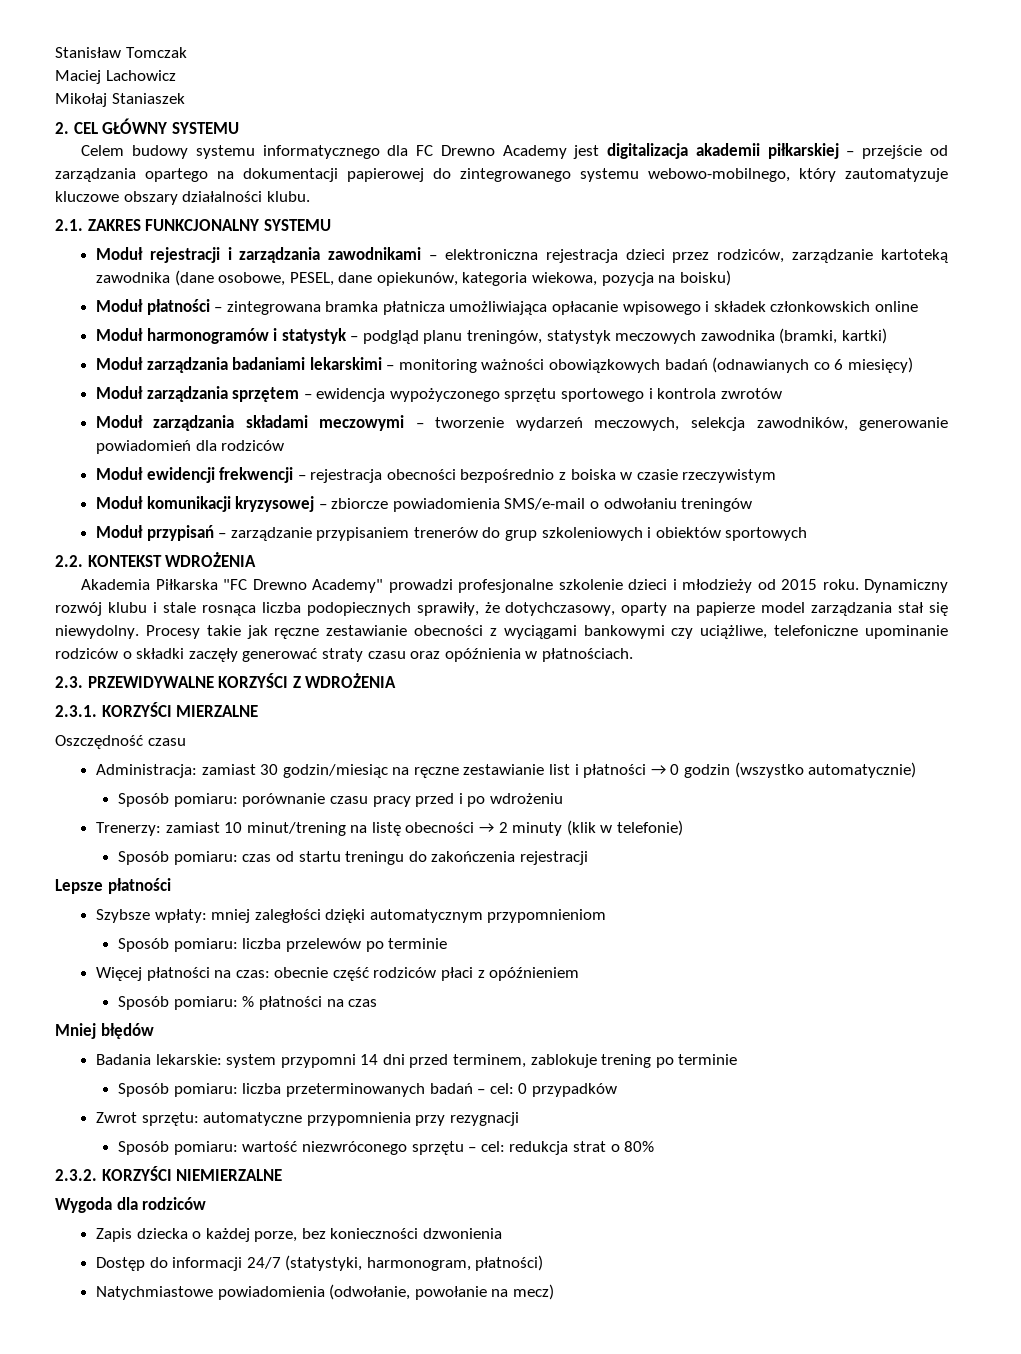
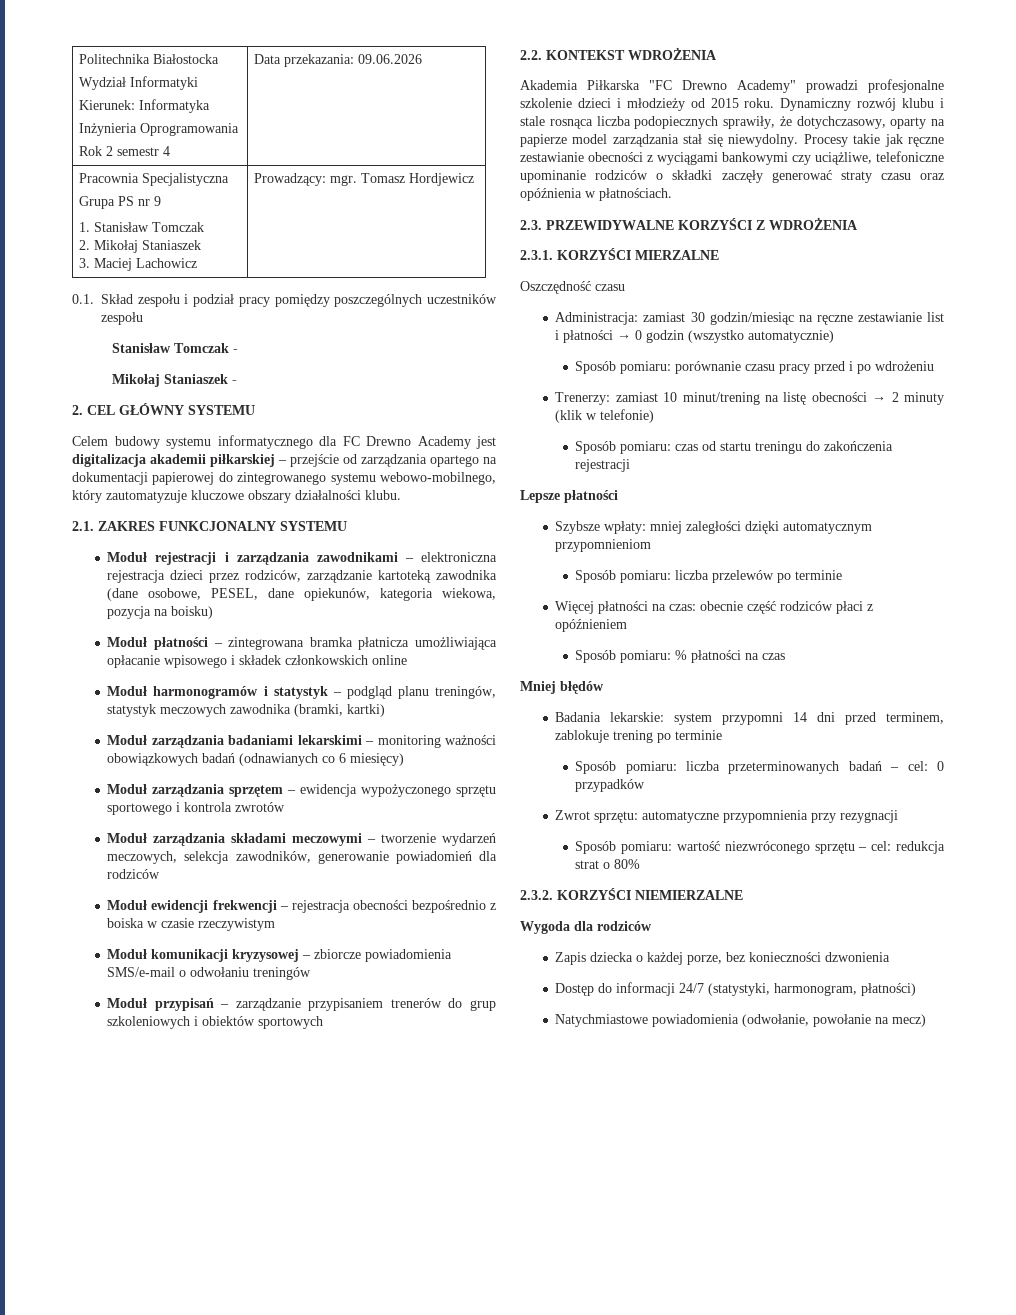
- Stanisław Tomczak
- Maciej Lachowicz
- Mikołaj Staniaszek
+ Politechnika Białostocka
+ Wydział Informatyki
+ Kierunek: Informatyka
+ Inżynieria Oprogramowania
+ Rok 2 semestr 4 | Data przekazania: 09.06.2026
+ Pracownia Specjalistyczna
+ Grupa PS nr 9
+ 1. Stanisław Tomczak
+ 2. Mikołaj Staniaszek
+ 3. Maciej Lachowicz | Prowadzący: mgr. Tomasz Hordjewicz
+ 0.1. Skład zespołu i podział pracy pomiędzy poszczególnych uczestników zespołu
+ Stanisław Tomczak -
+ Mikołaj Staniaszek -

